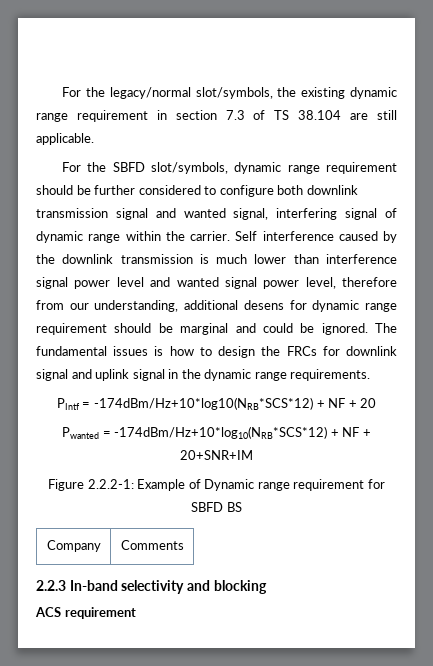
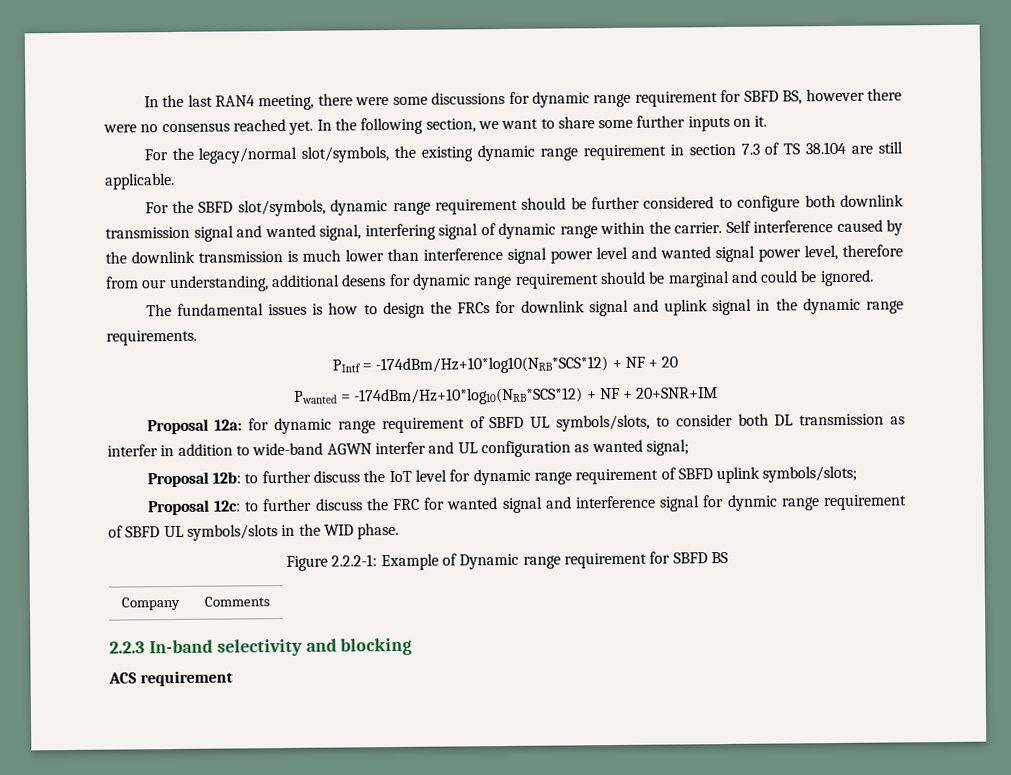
+ In the last RAN4 meeting, there were some discussions for dynamic range requirement for SBFD BS, however there were no consensus reached yet. In the following section, we want to share some further inputs on it.
- Self interference caused by the downlink transmission is much lower than interference signal power level and wanted signal power level, therefore from our understanding, additional desens for dynamic range requirement should be marginal and could be ignored. The fundamental issues is how to design the FRCs for downlink signal and uplink signal in the dynamic range requirements.
+ Self interference caused by the downlink transmission is much lower than interference signal power level and wanted signal power level, therefore from our understanding, additional desens for dynamic range requirement should be marginal and could be ignored.
+ The fundamental issues is how to design the FRCs for downlink signal and uplink signal in the dynamic range requirements.
+ Proposal 12a: for dynamic range requirement of SBFD UL symbols/slots, to consider both DL transmission as interfer in addition to wide-band AGWN interfer and UL configuration as wanted signal;
+ Proposal 12b: to further discuss the IoT level for dynamic range requirement of SBFD uplink symbols/slots;
+ Proposal 12c: to further discuss the FRC for wanted signal and interference signal for dynmic range requirement of SBFD UL symbols/slots in the WID phase.

